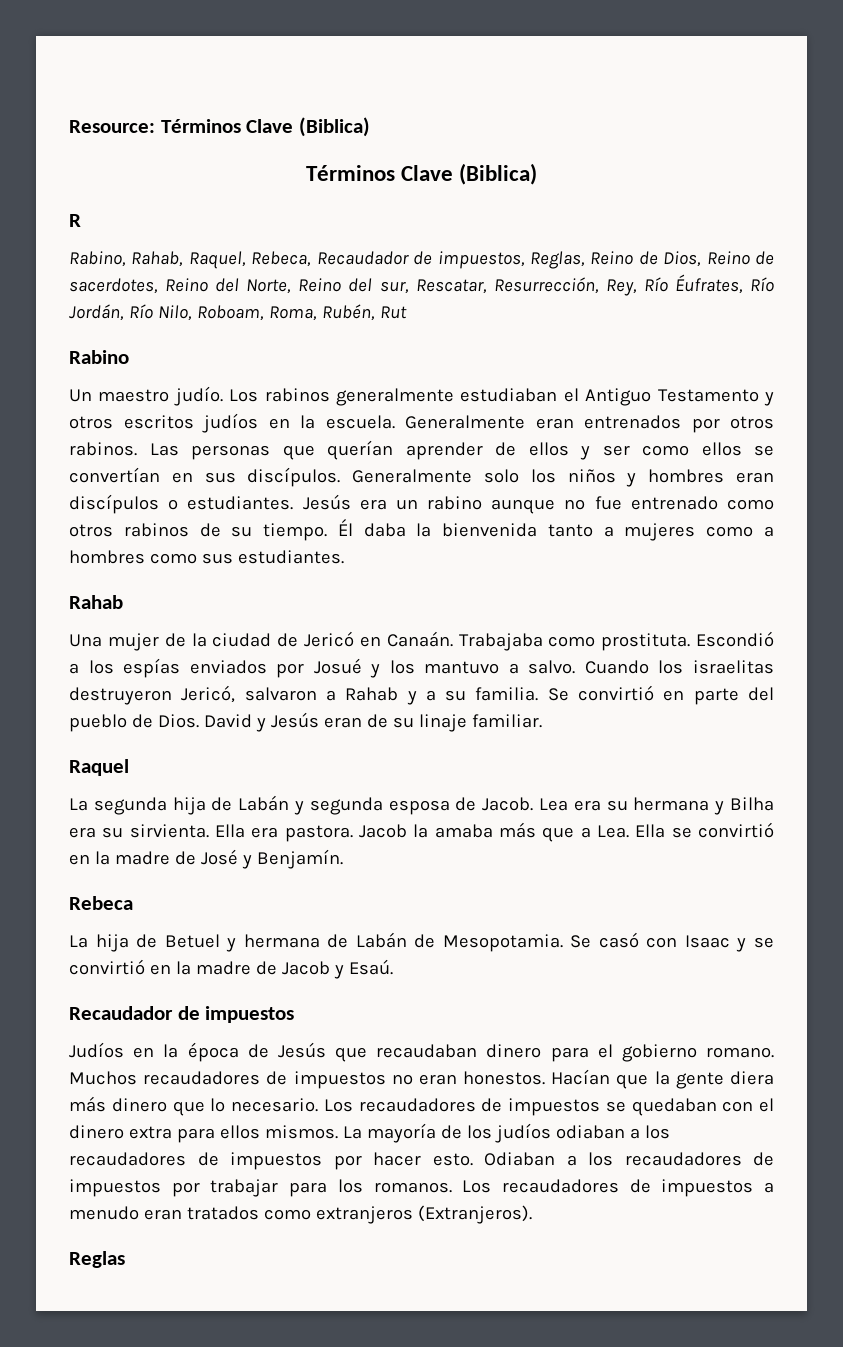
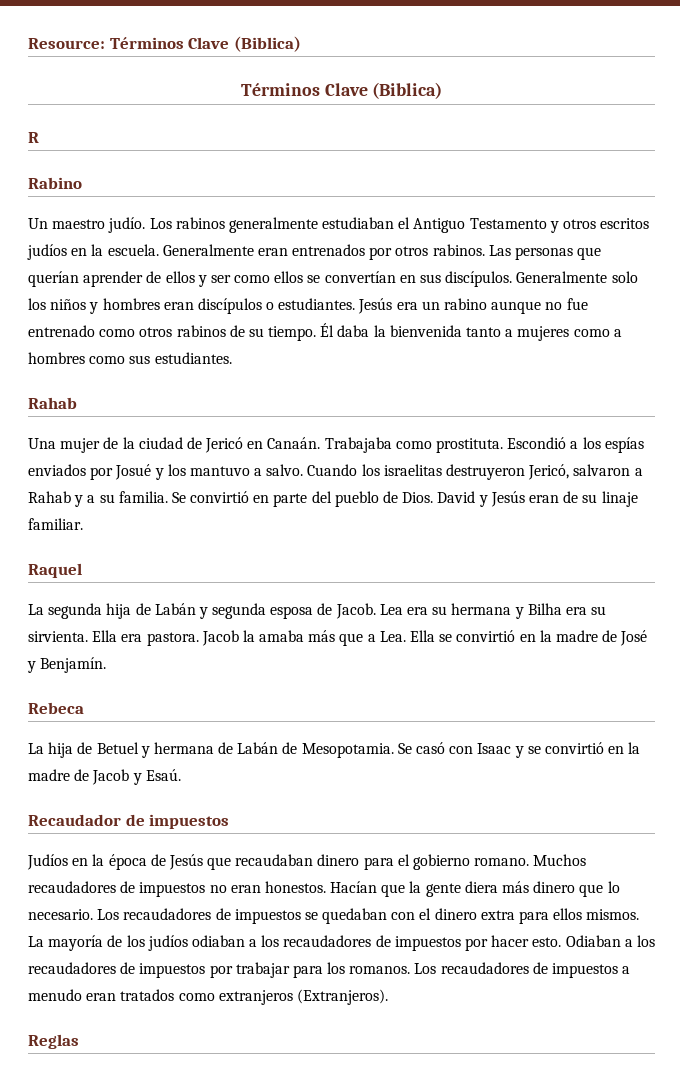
- Rabino, Rahab, Raquel, Rebeca, Recaudador de impuestos, Reglas, Reino de Dios, Reino de sacerdotes, Reino del Norte, Reino del sur, Rescatar, Resurrección, Rey, Río Éufrates, Río Jordán, Río Nilo, Roboam, Roma, Rubén, Rut

